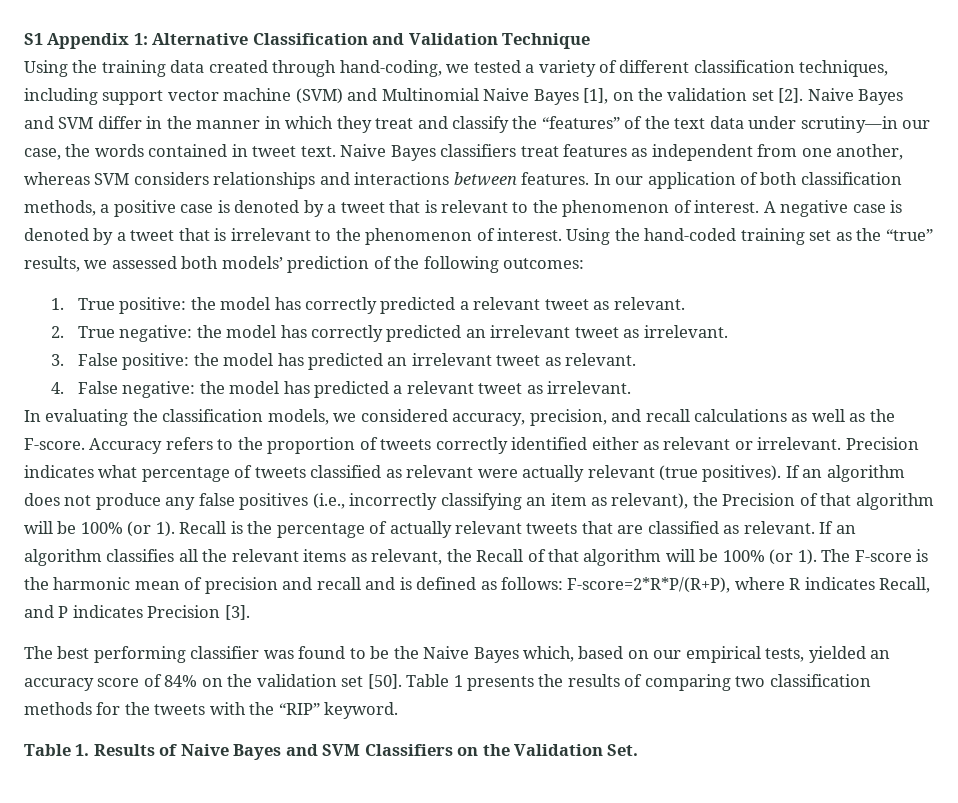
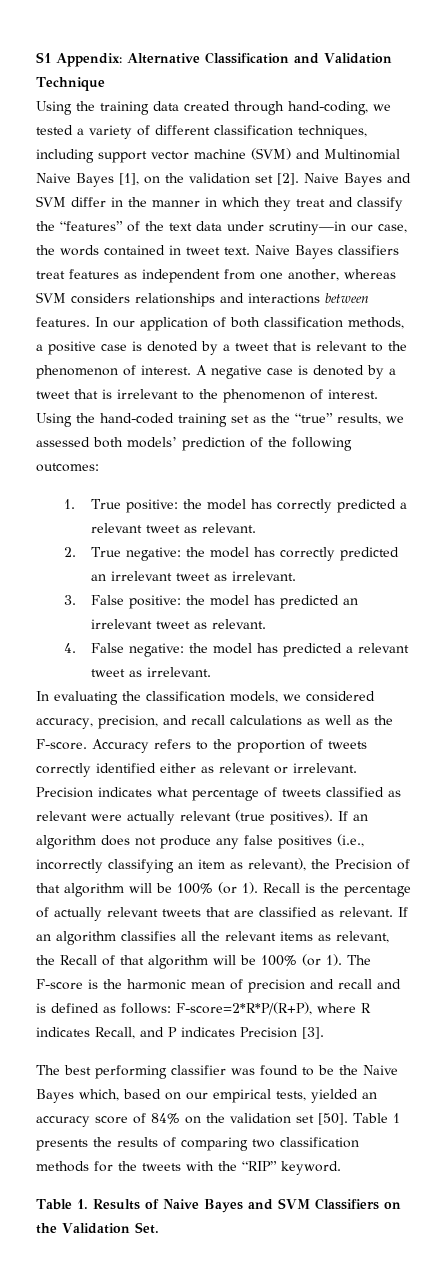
- S1 Appendix 1: Alternative Classification and Validation Technique
+ S1 Appendix: Alternative Classification and Validation Technique

